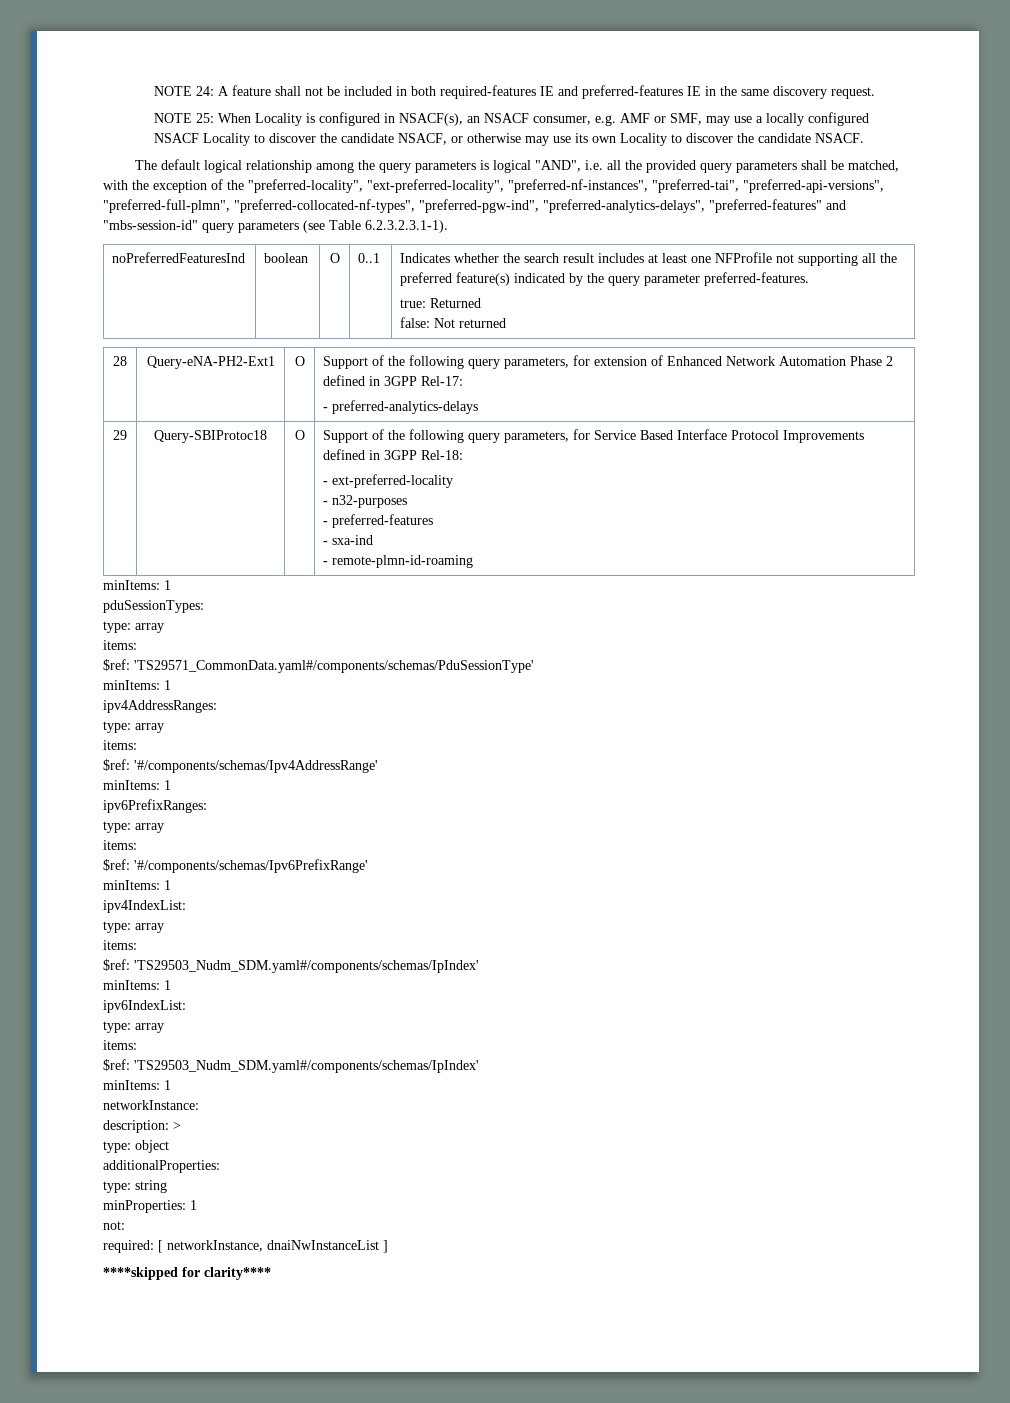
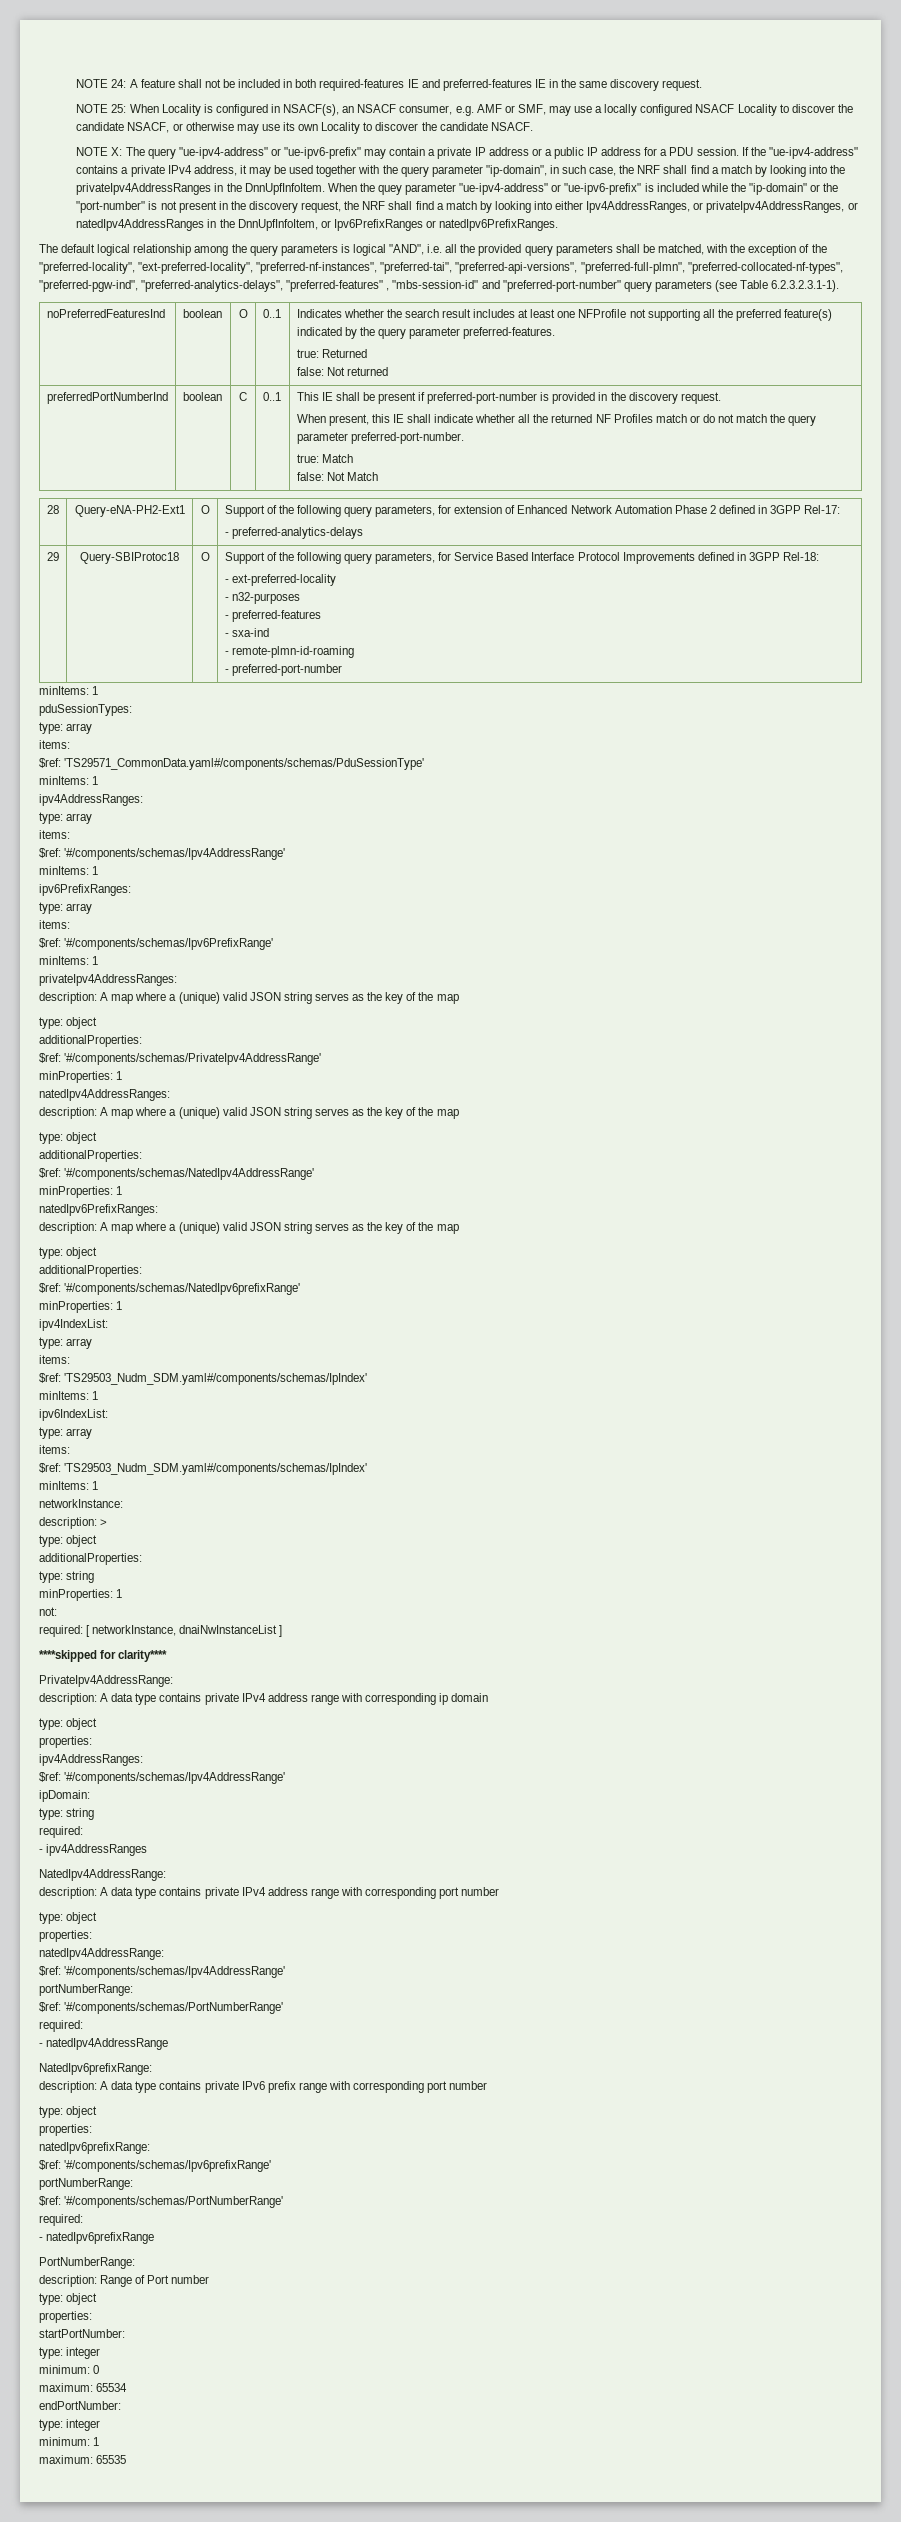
+ NOTE X: The query "ue-ipv4-address" or "ue-ipv6-prefix" may contain a private IP address or a public IP address for a PDU session. If the "ue-ipv4-address" contains a private IPv4 address, it may be used together with the query parameter "ip-domain", in such case, the NRF shall find a match by looking into the privateIpv4AddressRanges in the DnnUpfInfoItem. When the quey parameter "ue-ipv4-address" or "ue-ipv6-prefix" is included while the "ip-domain" or the "port-number" is not present in the discovery request, the NRF shall find a match by looking into either Ipv4AddressRanges, or privateIpv4AddressRanges, or natedIpv4AddressRanges in the DnnUpfInfoItem, or Ipv6PrefixRanges or natedIpv6PrefixRanges.
- The default logical relationship among the query parameters is logical "AND", i.e. all the provided query parameters shall be matched, with the exception of the "preferred-locality", "ext-preferred-locality", "preferred-nf-instances", "preferred-tai", "preferred-api-versions", "preferred-full-plmn", "preferred-collocated-nf-types", "preferred-pgw-ind", "preferred-analytics-delays", "preferred-features" and "mbs-session-id" query parameters (see Table 6.2.3.2.3.1-1).
+ The default logical relationship among the query parameters is logical "AND", i.e. all the provided query parameters shall be matched, with the exception of the "preferred-locality", "ext-preferred-locality", "preferred-nf-instances", "preferred-tai", "preferred-api-versions", "preferred-full-plmn", "preferred-collocated-nf-types", "preferred-pgw-ind", "preferred-analytics-delays", "preferred-features" , "mbs-session-id" and "preferred-port-number" query parameters (see Table 6.2.3.2.3.1-1).
+ preferredPortNumberInd | boolean | C | 0..1 | This IE shall be present if preferred-port-number is provided in the discovery request.
+ When present, this IE shall indicate whether all the returned NF Profiles match or do not match the query parameter preferred-port-number.
+ true: Match
+ false: Not Match
  29 | Query-SBIProtoc18 | O | Support of the following query parameters, for Service Based Interface Protocol Improvements defined in 3GPP Rel-18:
  - ext-preferred-locality
  - n32-purposes
  - preferred-features
  - sxa-ind
  - remote-plmn-id-roaming
+ - preferred-port-number
+ privateIpv4AddressRanges:
+ description: A map where a (unique) valid JSON string serves as the key of the map
+ type: object
+ additionalProperties:
+ $ref: '#/components/schemas/PrivateIpv4AddressRange'
+ minProperties: 1
+ natedIpv4AddressRanges:
+ description: A map where a (unique) valid JSON string serves as the key of the map
+ type: object
+ additionalProperties:
+ $ref: '#/components/schemas/NatedIpv4AddressRange'
+ minProperties: 1
+ natedIpv6PrefixRanges:
+ description: A map where a (unique) valid JSON string serves as the key of the map
+ type: object
+ additionalProperties:
+ $ref: '#/components/schemas/NatedIpv6prefixRange'
+ minProperties: 1
+ PrivateIpv4AddressRange:
+ description: A data type contains private IPv4 address range with corresponding ip domain
+ type: object
+ properties:
+ ipv4AddressRanges:
+ $ref: '#/components/schemas/Ipv4AddressRange'
+ ipDomain:
+ type: string
+ required:
+ - ipv4AddressRanges
+ NatedIpv4AddressRange:
+ description: A data type contains private IPv4 address range with corresponding port number
+ type: object
+ properties:
+ natedIpv4AddressRange:
+ $ref: '#/components/schemas/Ipv4AddressRange'
+ portNumberRange:
+ $ref: '#/components/schemas/PortNumberRange'
+ required:
+ - natedIpv4AddressRange
+ NatedIpv6prefixRange:
+ description: A data type contains private IPv6 prefix range with corresponding port number
+ type: object
+ properties:
+ natedIpv6prefixRange:
+ $ref: '#/components/schemas/Ipv6prefixRange'
+ portNumberRange:
+ $ref: '#/components/schemas/PortNumberRange'
+ required:
+ - natedIpv6prefixRange
+ PortNumberRange:
+ description: Range of Port number
+ type: object
+ properties:
+ startPortNumber:
+ type: integer
+ minimum: 0
+ maximum: 65534
+ endPortNumber:
+ type: integer
+ minimum: 1
+ maximum: 65535

